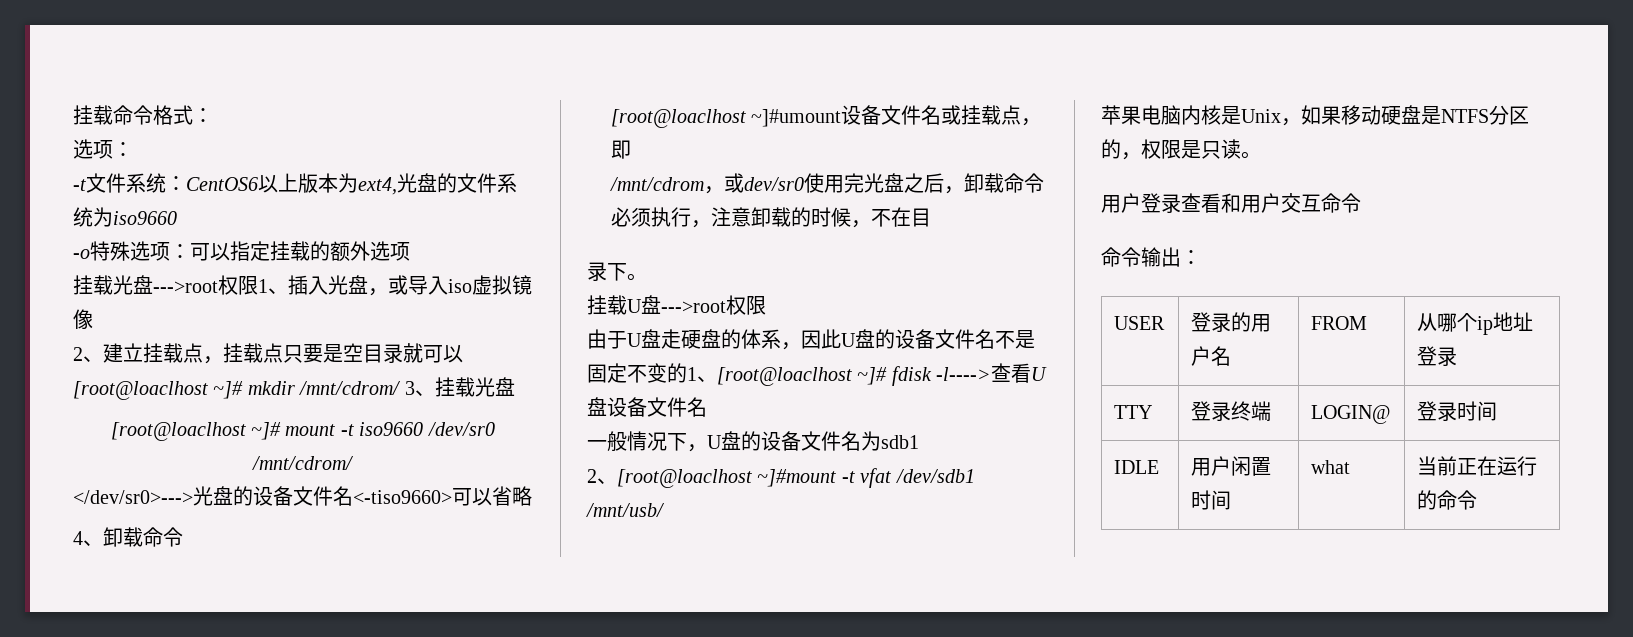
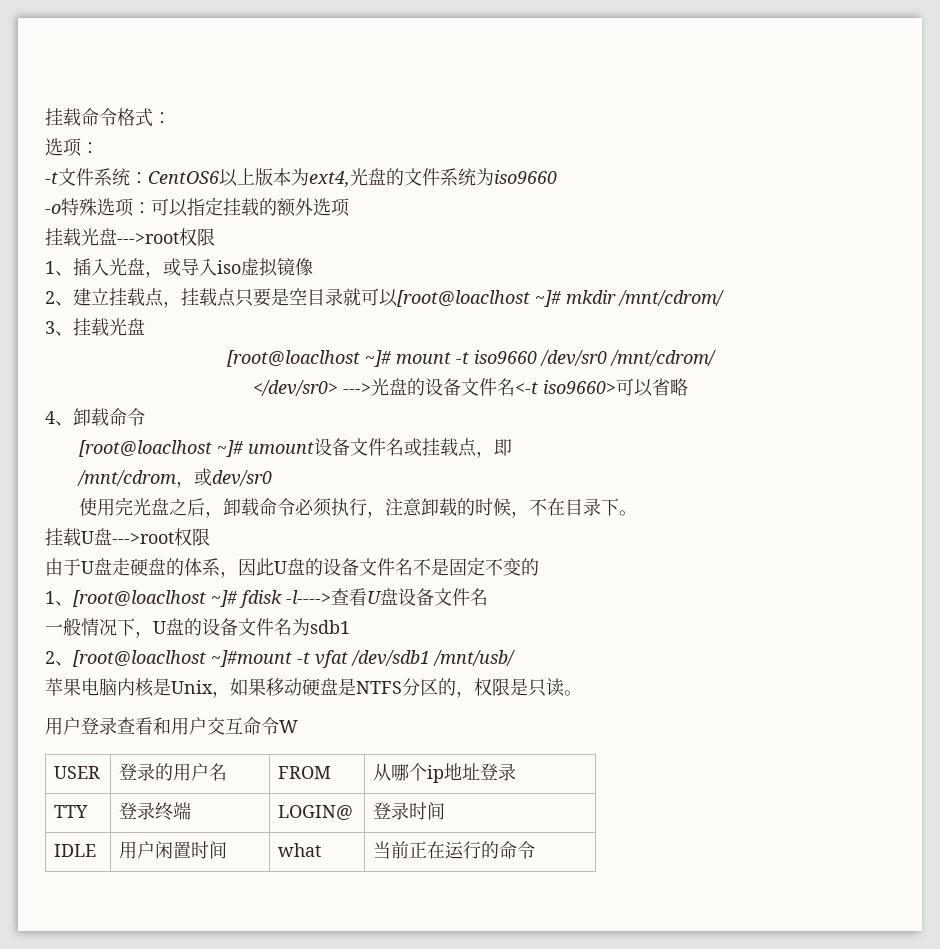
- 挂载光盘--->root权限1、插入光盘，或导入iso虚拟镜像
+ 挂载光盘--->root权限
+ 1、插入光盘，或导入iso虚拟镜像
- 2、建立挂载点，挂载点只要是空目录就可以[root@loaclhost ~]# mkdir /mnt/cdrom/ 3、挂载光盘
+ 2、建立挂载点，挂载点只要是空目录就可以[root@loaclhost ~]# mkdir /mnt/cdrom/
+ 3、挂载光盘
- </dev/sr0>--->光盘的设备文件名<-tiso9660>可以省略
+ </dev/sr0> --->光盘的设备文件名<-t iso9660>可以省略
- [root@loaclhost ~]#umount设备文件名或挂载点，即
+ [root@loaclhost ~]# umount设备文件名或挂载点，即
- /mnt/cdrom，或dev/sr0使用完光盘之后，卸载命令必须执行，注意卸载的时候，不在目
- 录下。
+ /mnt/cdrom，或dev/sr0
+ 使用完光盘之后，卸载命令必须执行，注意卸载的时候，不在目录下。
- 由于U盘走硬盘的体系，因此U盘的设备文件名不是固定不变的1、[root@loaclhost ~]# fdisk -l---->查看U盘设备文件名
+ 由于U盘走硬盘的体系，因此U盘的设备文件名不是固定不变的
+ 1、[root@loaclhost ~]# fdisk -l---->查看U盘设备文件名
- 用户登录查看和用户交互命令
- 命令输出：
+ 用户登录查看和用户交互命令W

